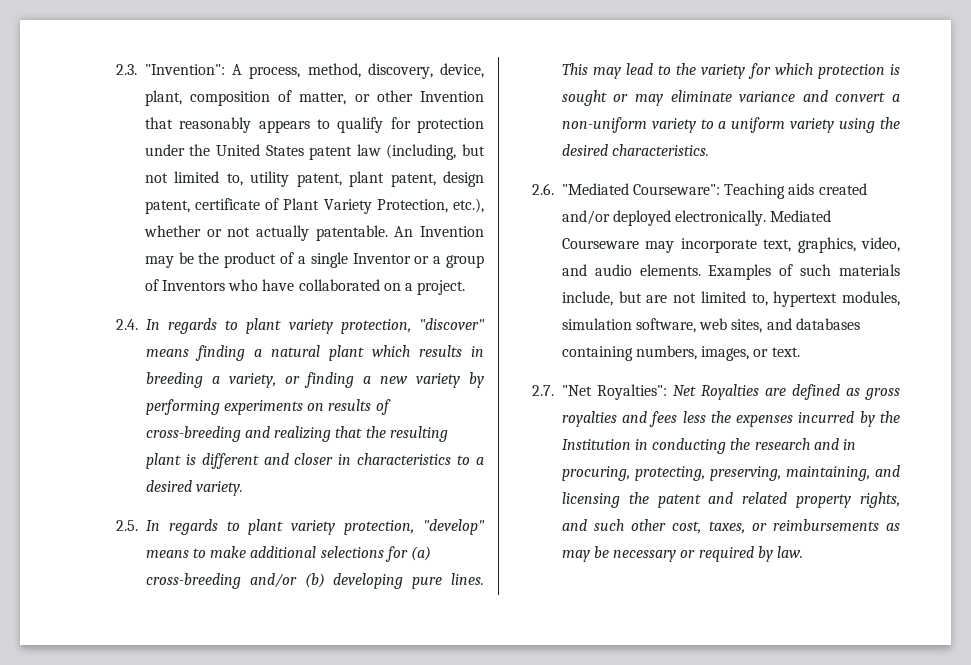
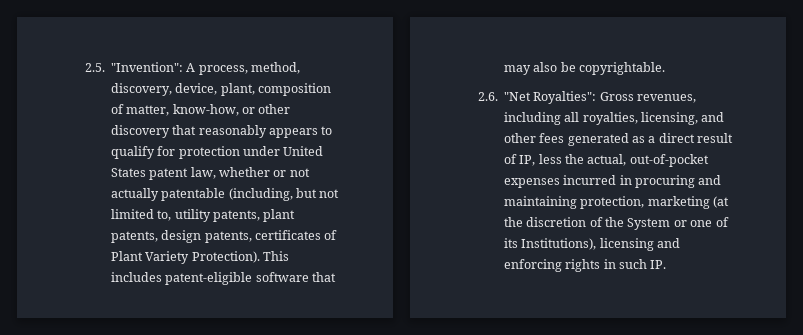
- 2.3. "Invention": A process, method, discovery, device, plant, composition of matter, or other Invention that reasonably appears to qualify for protection under the United States patent law (including, but not limited to, utility patent, plant patent, design patent, certificate of Plant Variety Protection, etc.), whether or not actually patentable. An Invention may be the product of a single Inventor or a group of Inventors who have collaborated on a project.
- 2.4. In regards to plant variety protection, "discover" means finding a natural plant which results in breeding a variety, or finding a new variety by performing experiments on results of cross-breeding and realizing that the resulting plant is different and closer in characteristics to a desired variety.
- 2.5. In regards to plant variety protection, "develop" means to make additional selections for (a) cross-breeding and/or (b) developing pure lines. This may lead to the variety for which protection is sought or may eliminate variance and convert a non-uniform variety to a uniform variety using the desired characteristics.
- 2.6. "Mediated Courseware": Teaching aids created and/or deployed electronically. Mediated Courseware may incorporate text, graphics, video, and audio elements. Examples of such materials include, but are not limited to, hypertext modules, simulation software, web sites, and databases containing numbers, images, or text.
- 2.7. "Net Royalties": Net Royalties are defined as gross royalties and fees less the expenses incurred by the Institution in conducting the research and in procuring, protecting, preserving, maintaining, and licensing the patent and related property rights, and such other cost, taxes, or reimbursements as may be necessary or required by law.
+ 2.5. "Invention": A process, method, discovery, device, plant, composition of matter, know-how, or other discovery that reasonably appears to qualify for protection under United States patent law, whether or not actually patentable (including, but not limited to, utility patents, plant patents, design patents, certificates of Plant Variety Protection). This includes patent-eligible software that may also be copyrightable.
+ 2.6. "Net Royalties": Gross revenues, including all royalties, licensing, and other fees generated as a direct result of IP, less the actual, out-of-pocket expenses incurred in procuring and maintaining protection, marketing (at the discretion of the System or one of its Institutions), licensing and enforcing rights in such IP.

